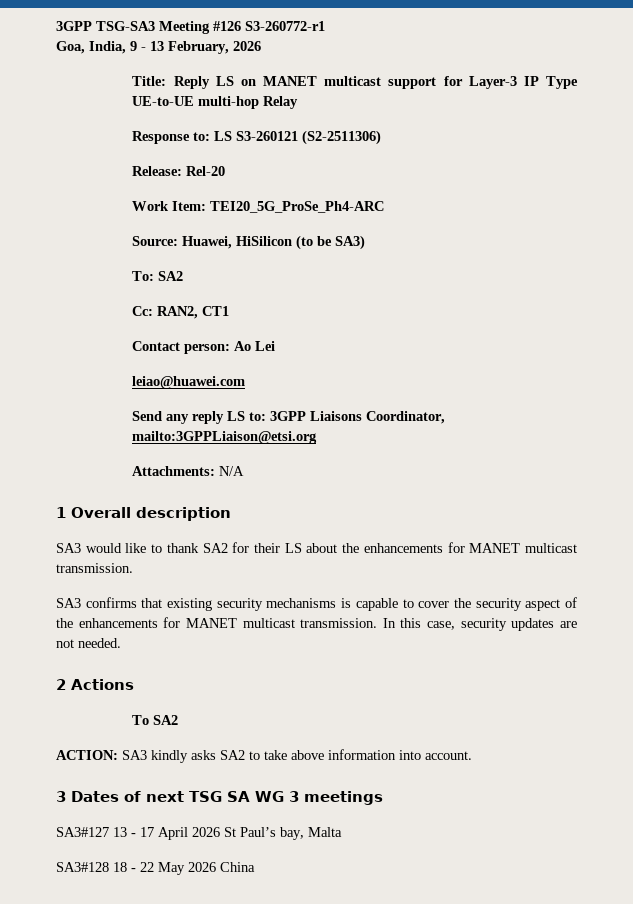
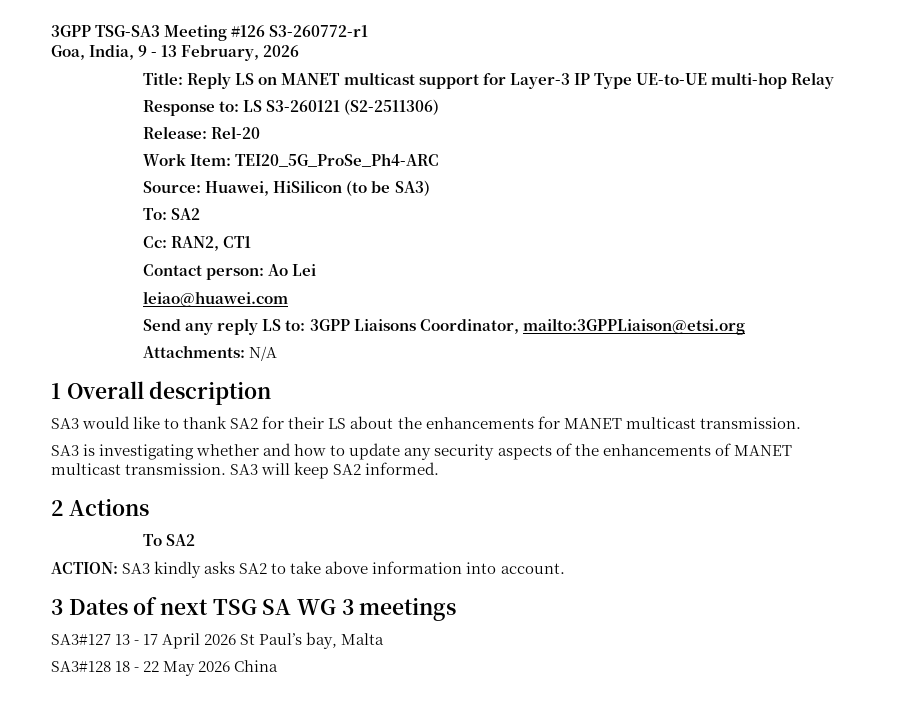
- SA3 confirms that existing security mechanisms is capable to cover the security aspect of the enhancements for MANET multicast transmission. In this case, security updates are not needed.
+ SA3 is investigating whether and how to update any security aspects of the enhancements of MANET multicast transmission. SA3 will keep SA2 informed.

